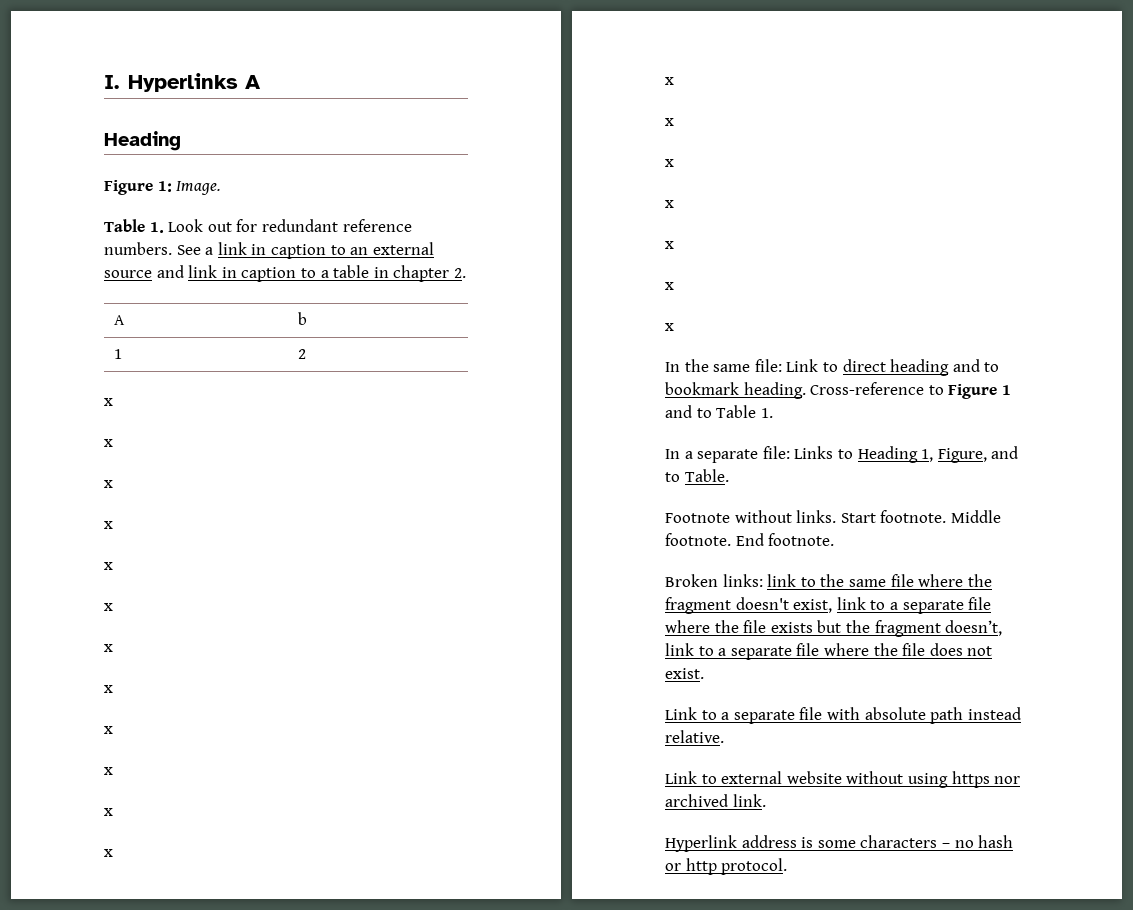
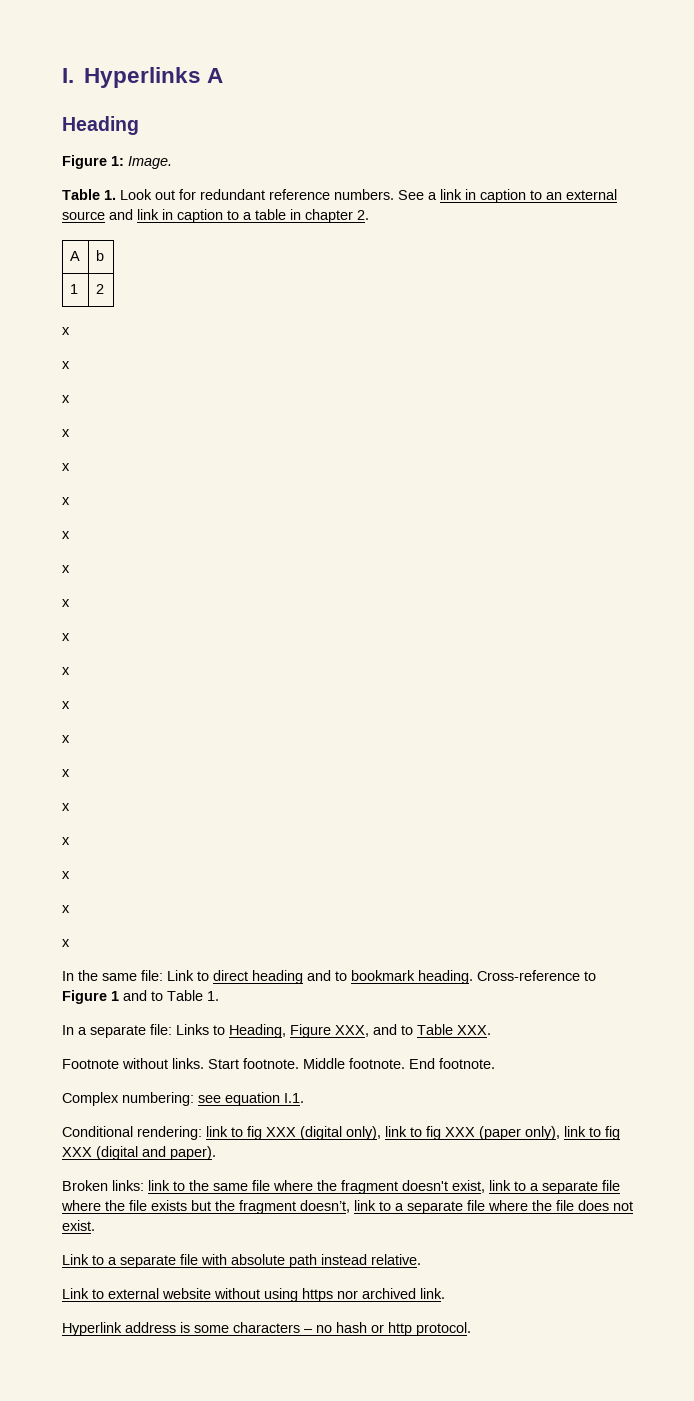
- In a separate file: Links to Heading 1, Figure, and to Table.
+ In a separate file: Links to Heading, Figure XXX, and to Table XXX.
+ Complex numbering: see equation I.1.
+ Conditional rendering: link to fig XXX (digital only), link to fig XXX (paper only), link to fig XXX (digital and paper).

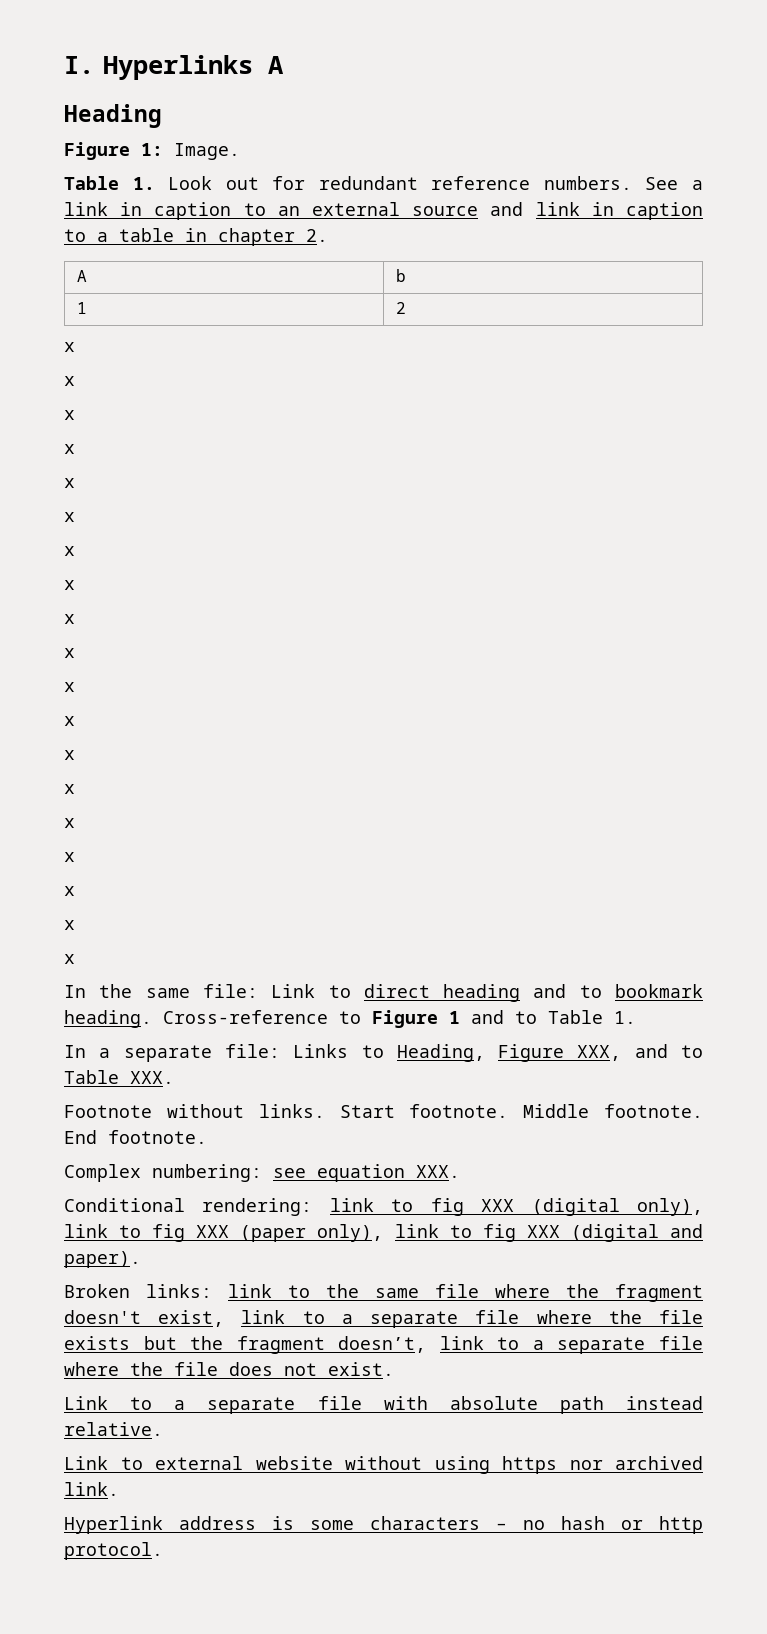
- Complex numbering: see equation I.1.
+ Complex numbering: see equation XXX.

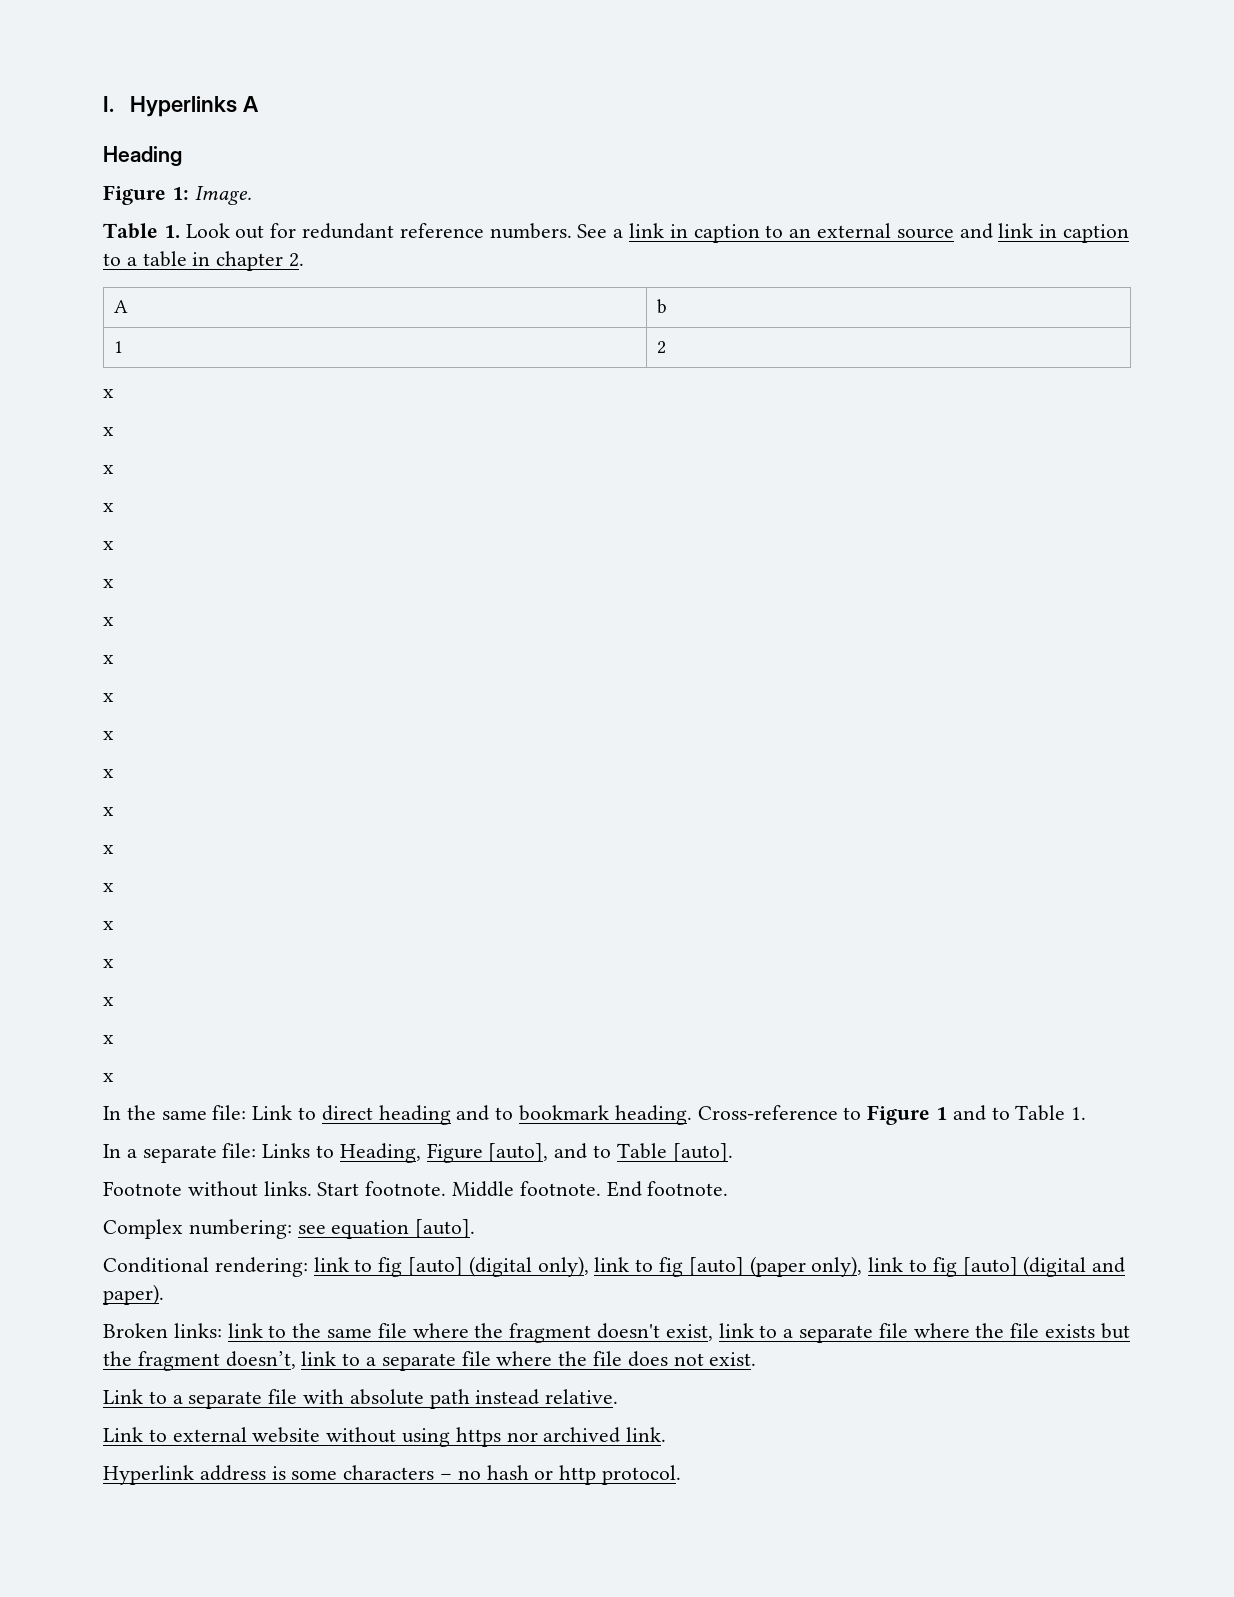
- In a separate file: Links to Heading, Figure XXX, and to Table XXX.
+ In a separate file: Links to Heading, Figure [auto], and to Table [auto].
- Complex numbering: see equation XXX.
+ Complex numbering: see equation [auto].
- Conditional rendering: link to fig XXX (digital only), link to fig XXX (paper only), link to fig XXX (digital and paper).
+ Conditional rendering: link to fig [auto] (digital only), link to fig [auto] (paper only), link to fig [auto] (digital and paper).

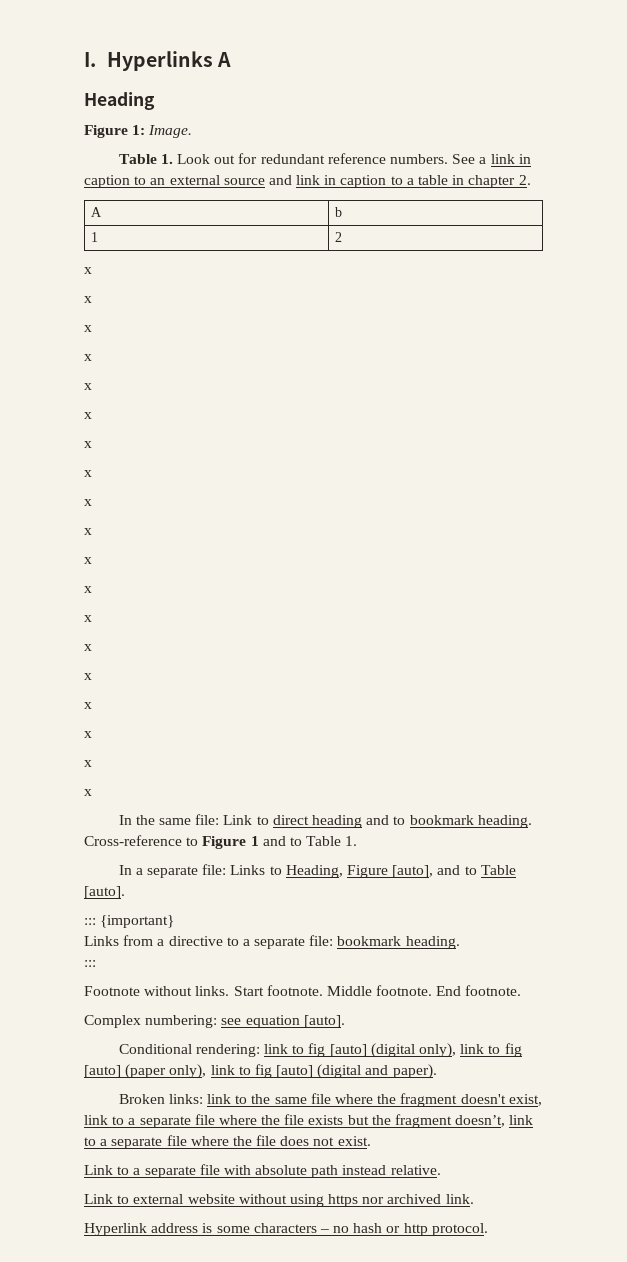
+ ::: {important}
+ Links from a directive to a separate file: bookmark heading.
+ :::

